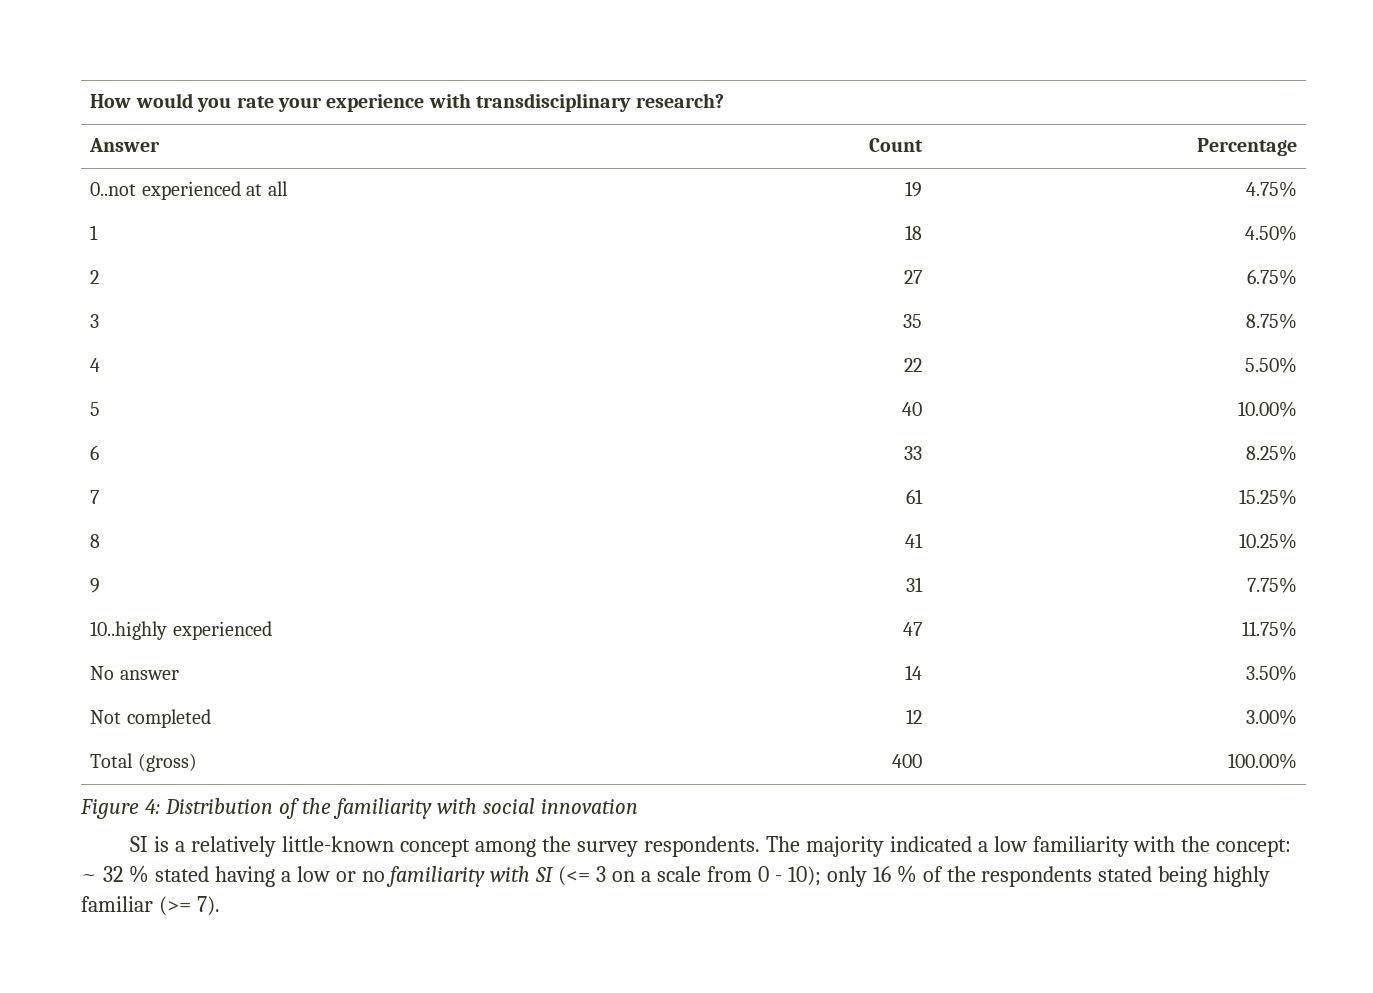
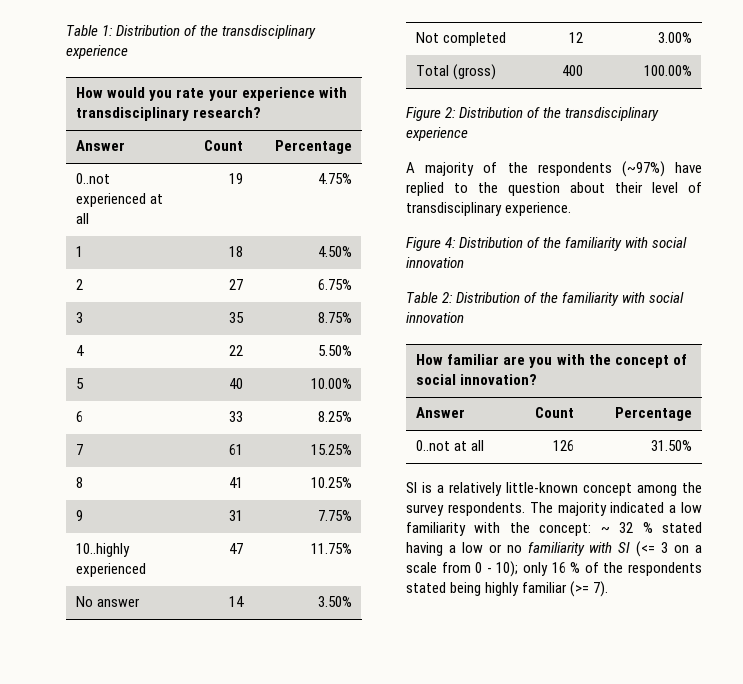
+ Table 1: Distribution of the transdisciplinary experience
+ Figure 2: Distribution of the transdisciplinary experience
+ A majority of the respondents (~97%) have replied to the question about their level of transdisciplinary experience.
+ Table 2: Distribution of the familiarity with social innovation
+ How familiar are you with the concept of social innovation?
+ Answer | Count | Percentage
+ 0..not at all | 126 | 31.50%

